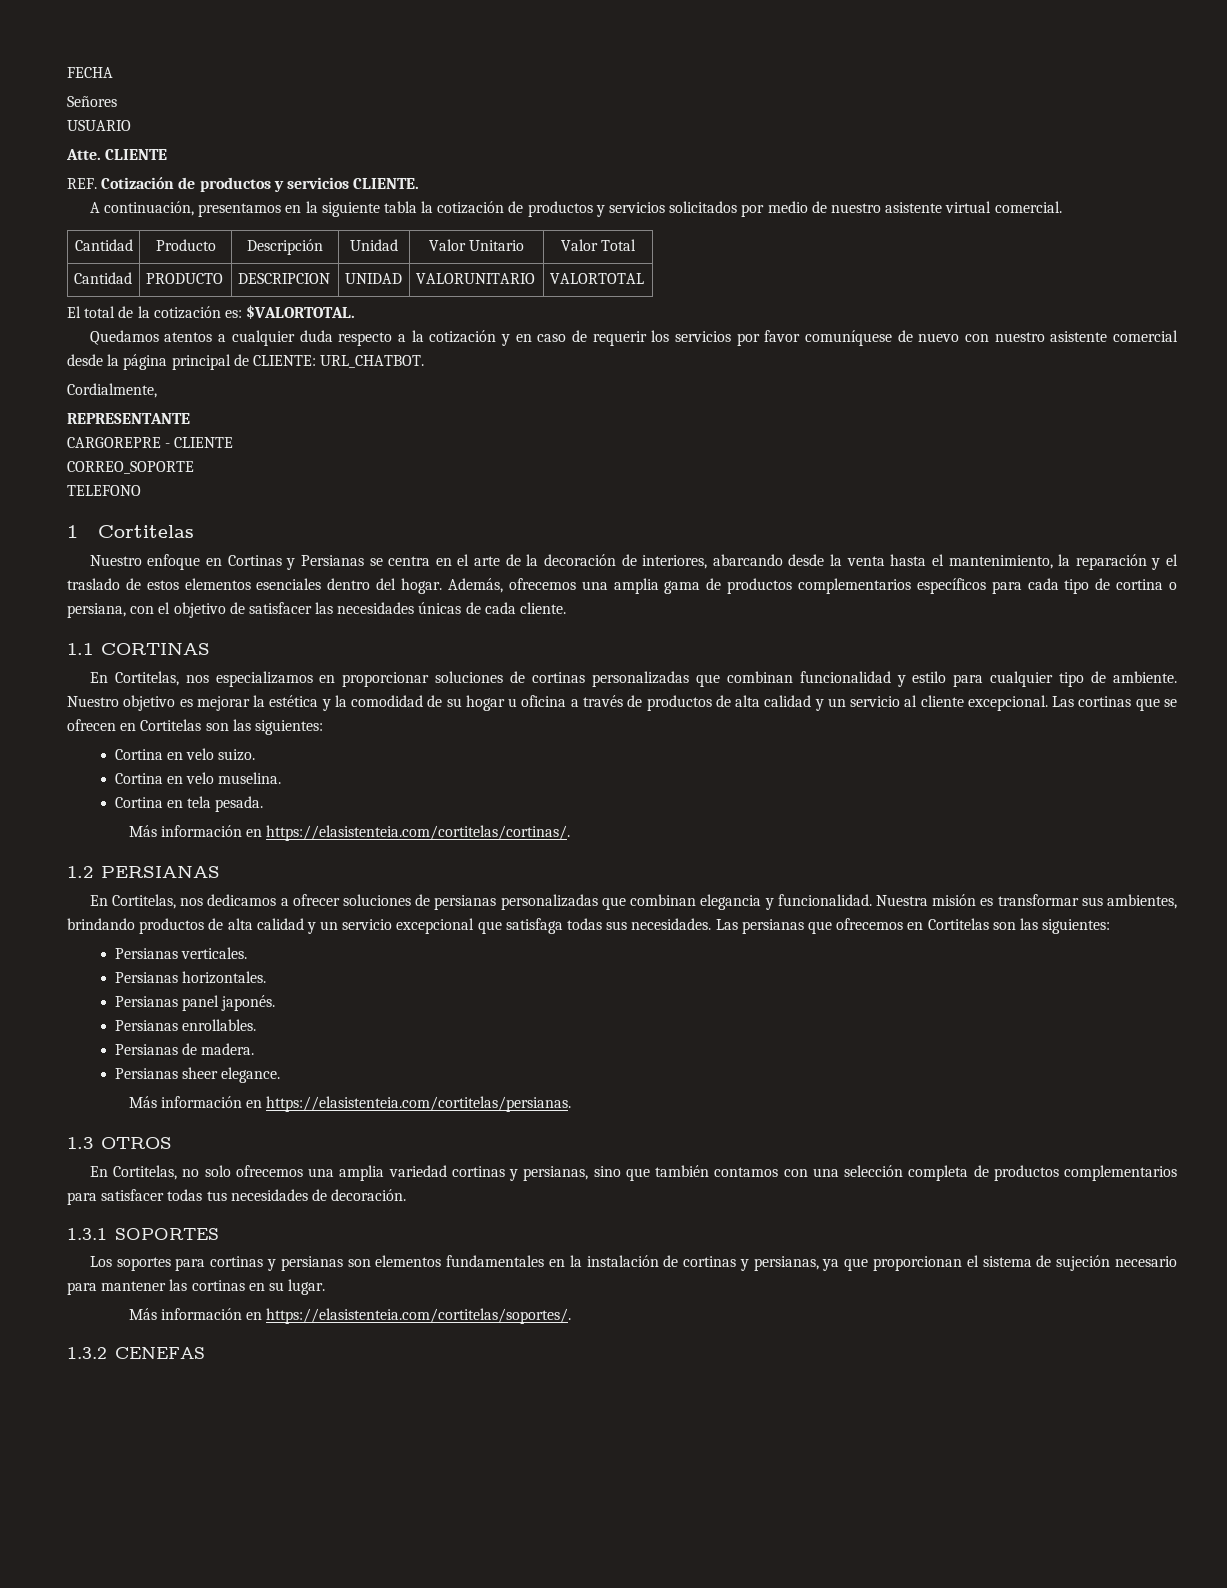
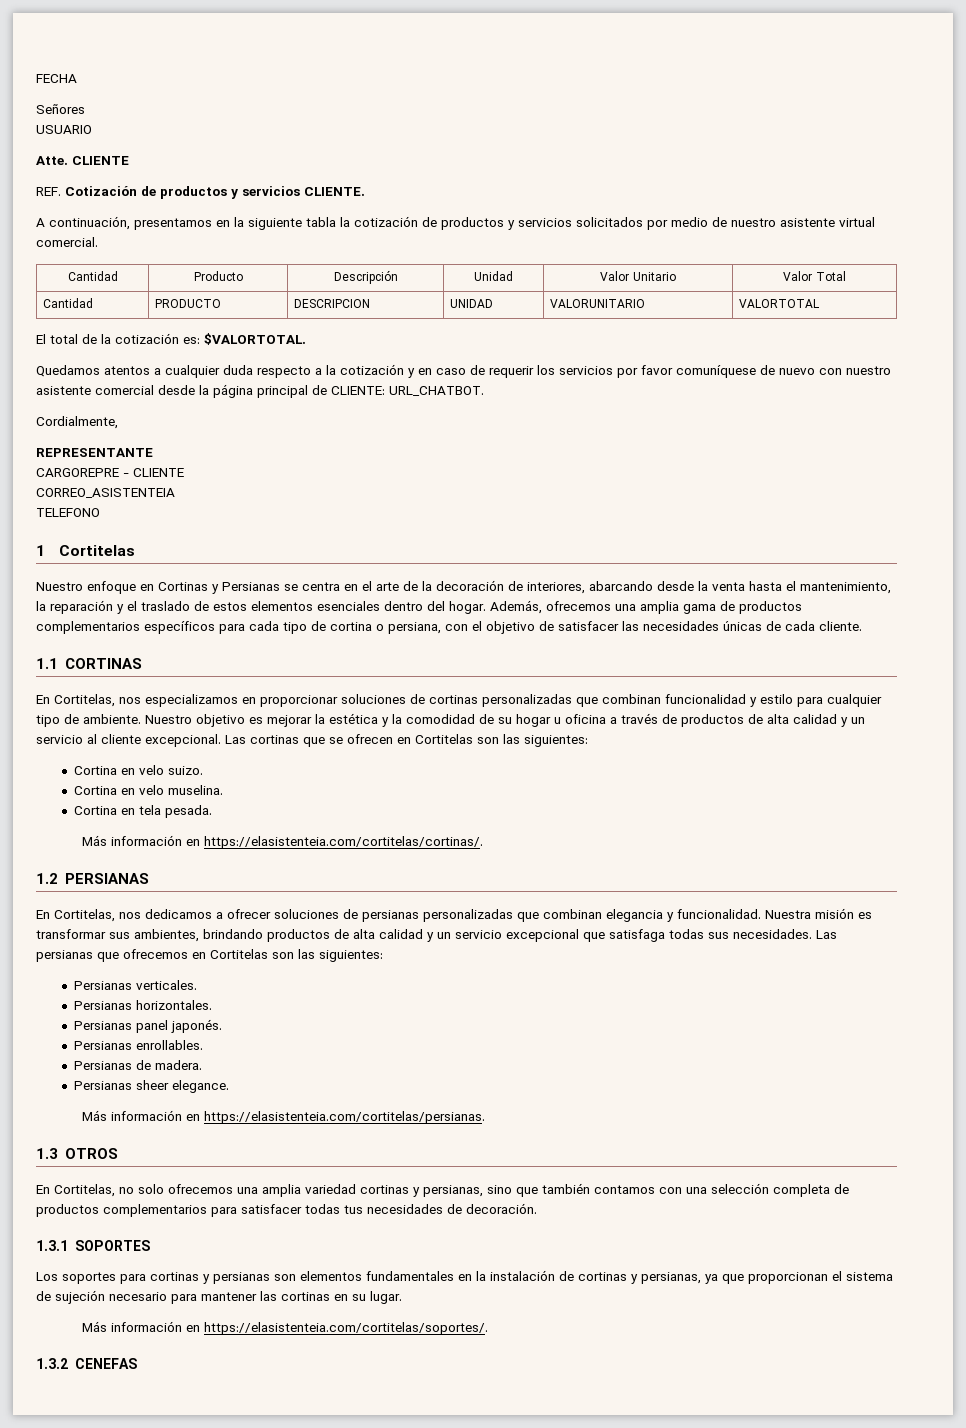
- CORREO_SOPORTE
+ CORREO_ASISTENTEIA

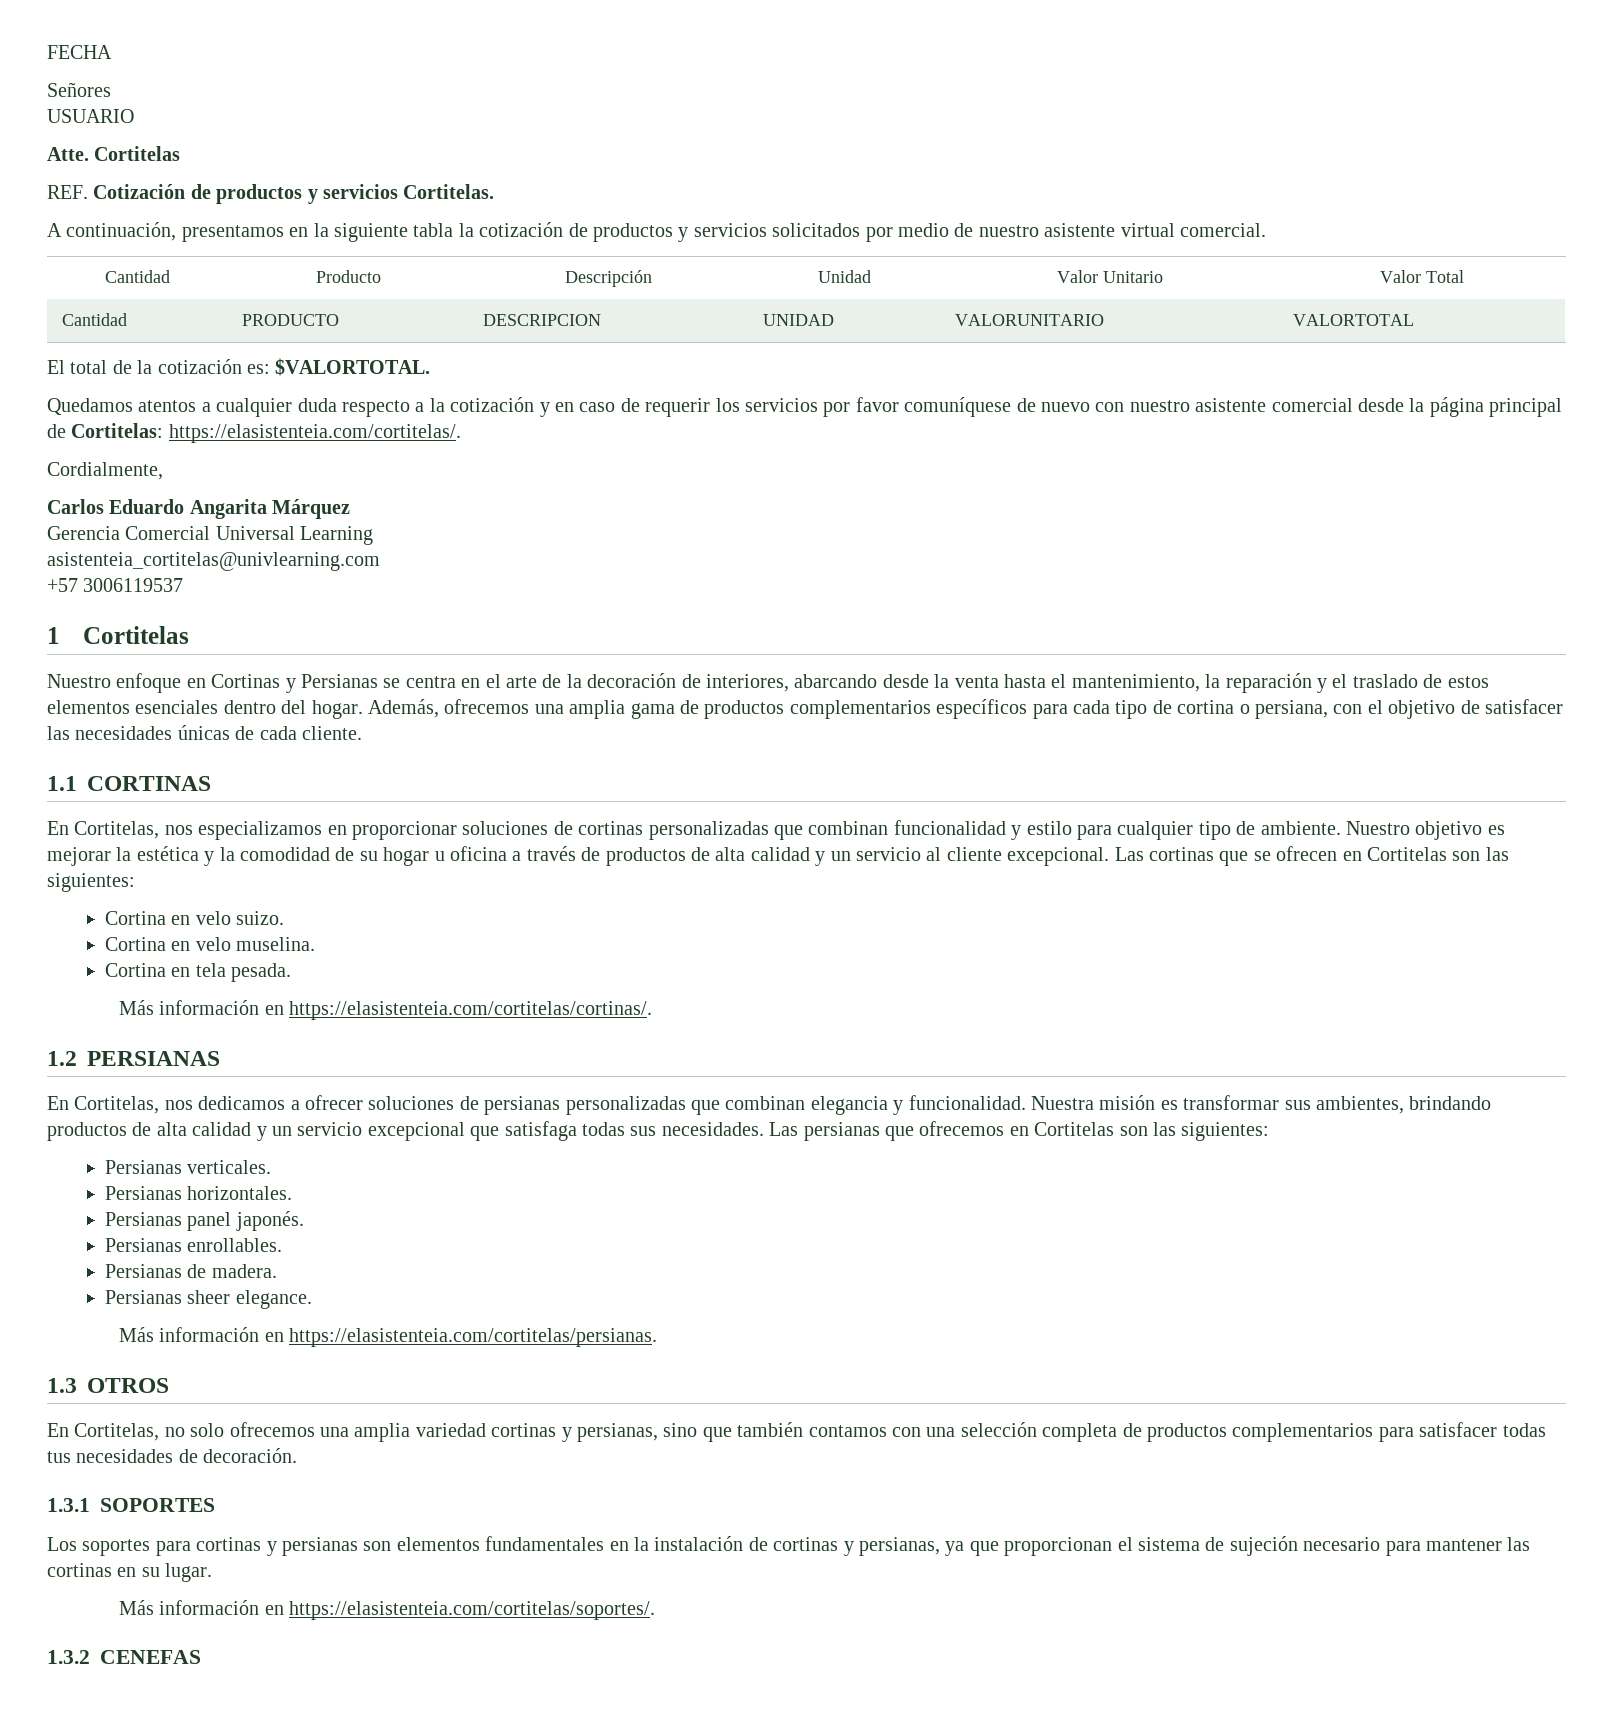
- Atte. CLIENTE
+ Atte. Cortitelas
- REF. Cotización de productos y servicios CLIENTE.
+ REF. Cotización de productos y servicios Cortitelas.
- Quedamos atentos a cualquier duda respecto a la cotización y en caso de requerir los servicios por favor comuníquese de nuevo con nuestro asistente comercial desde la página principal de CLIENTE: URL_CHATBOT.
+ Quedamos atentos a cualquier duda respecto a la cotización y en caso de requerir los servicios por favor comuníquese de nuevo con nuestro asistente comercial desde la página principal de Cortitelas: https://elasistenteia.com/cortitelas/.
- REPRESENTANTE
- CARGOREPRE - CLIENTE
- CORREO_ASISTENTEIA
- TELEFONO
+ Carlos Eduardo Angarita Márquez
+ Gerencia Comercial Universal Learning
+ asistenteia_cortitelas@univlearning.com
+ +57 3006119537

